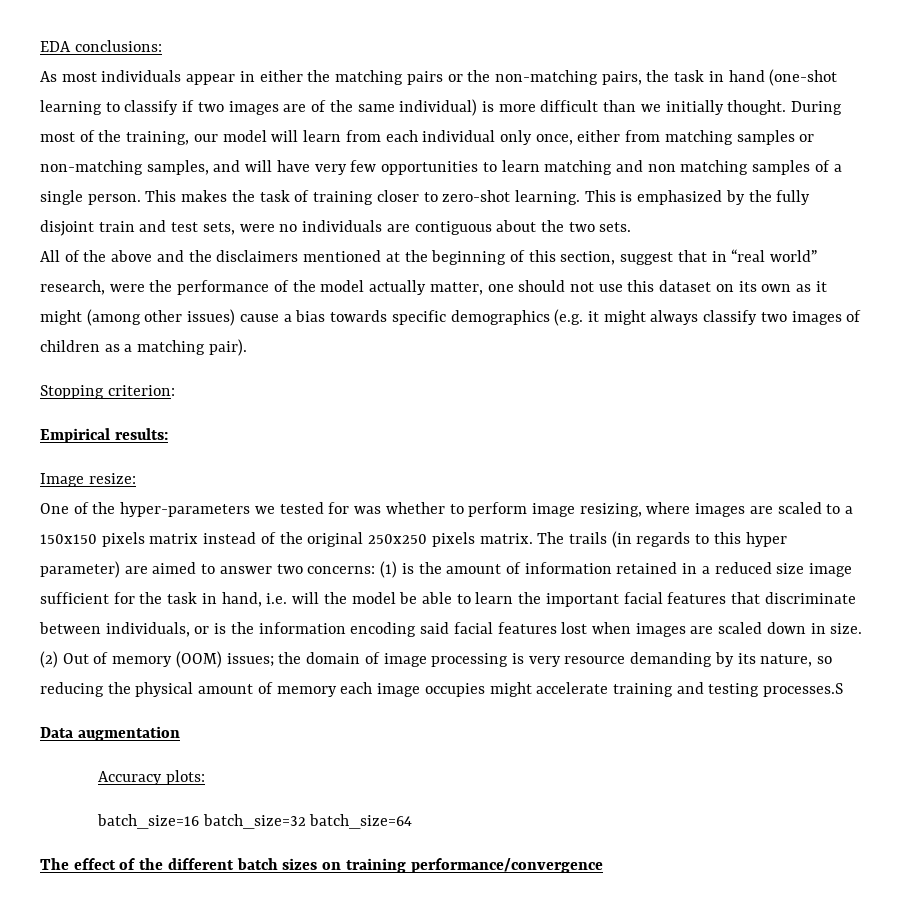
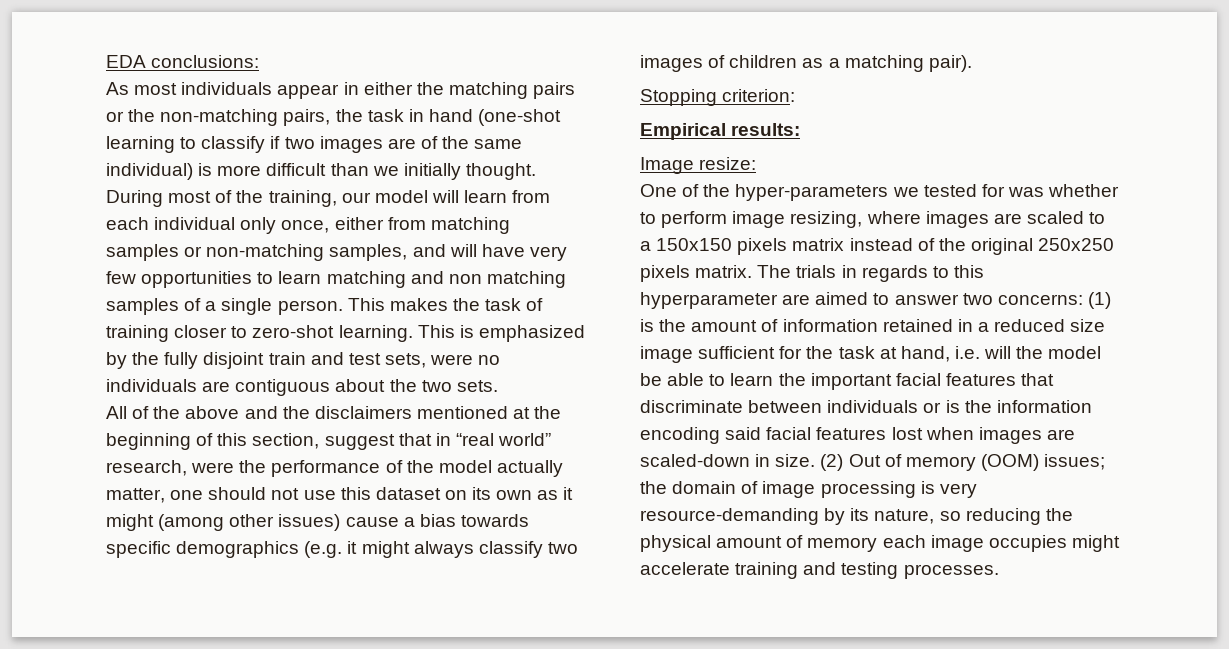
- The trails (in regards to this hyper parameter) are aimed to answer two concerns: (1) is the amount of information retained in a reduced size image sufficient for the task in hand, i.e. will the model be able to learn the important facial features that discriminate between individuals, or is the information encoding said facial features lost when images are scaled down in size.
+ The trials in regards to this hyperparameter are aimed to answer two concerns: (1) is the amount of information retained in a reduced size image sufficient for the task at hand, i.e. will the model be able to learn the important facial features that discriminate between individuals or is the information encoding said facial features lost when images are scaled-down in size.
- (2) Out of memory (OOM) issues; the domain of image processing is very resource demanding by its nature, so reducing the physical amount of memory each image occupies might accelerate training and testing processes.S
- Data augmentation
- Accuracy plots:
- batch_size=16 batch_size=32 batch_size=64
- The effect of the different batch sizes on training performance/convergence
+ (2) Out of memory (OOM) issues; the domain of image processing is very resource-demanding by its nature, so reducing the physical amount of memory each image occupies might accelerate training and testing processes.

